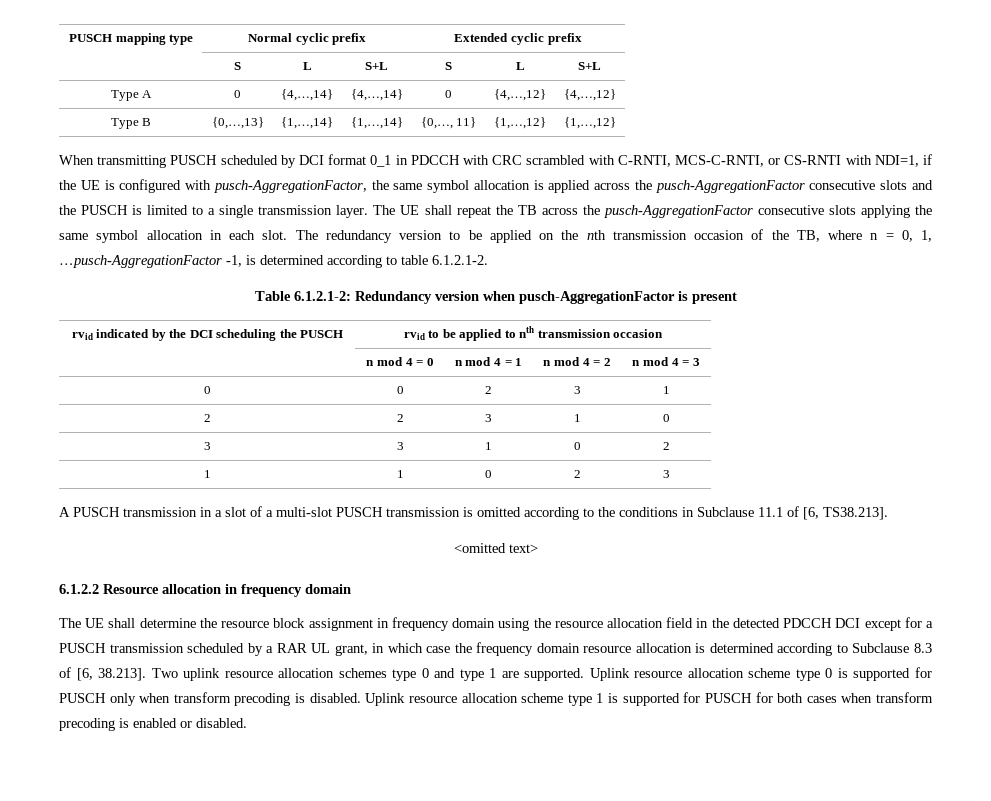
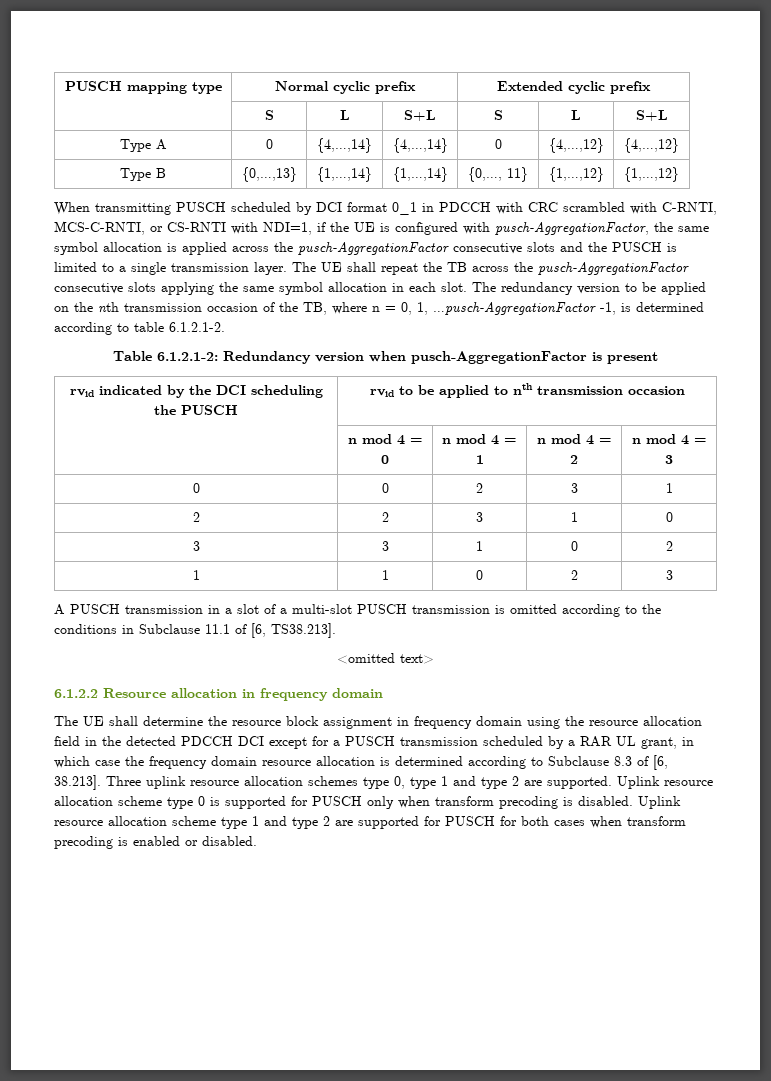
- The UE shall determine the resource block assignment in frequency domain using the resource allocation field in the detected PDCCH DCI except for a PUSCH transmission scheduled by a RAR UL grant, in which case the frequency domain resource allocation is determined according to Subclause 8.3 of [6, 38.213]. Two uplink resource allocation schemes type 0 and type 1 are supported.
+ The UE shall determine the resource block assignment in frequency domain using the resource allocation field in the detected PDCCH DCI except for a PUSCH transmission scheduled by a RAR UL grant, in which case the frequency domain resource allocation is determined according to Subclause 8.3 of [6, 38.213]. Three uplink resource allocation schemes type 0, type 1 and type 2 are supported.
- Uplink resource allocation scheme type 1 is supported for PUSCH for both cases when transform precoding is enabled or disabled.
+ Uplink resource allocation scheme type 1 and type 2 are supported for PUSCH for both cases when transform precoding is enabled or disabled.

